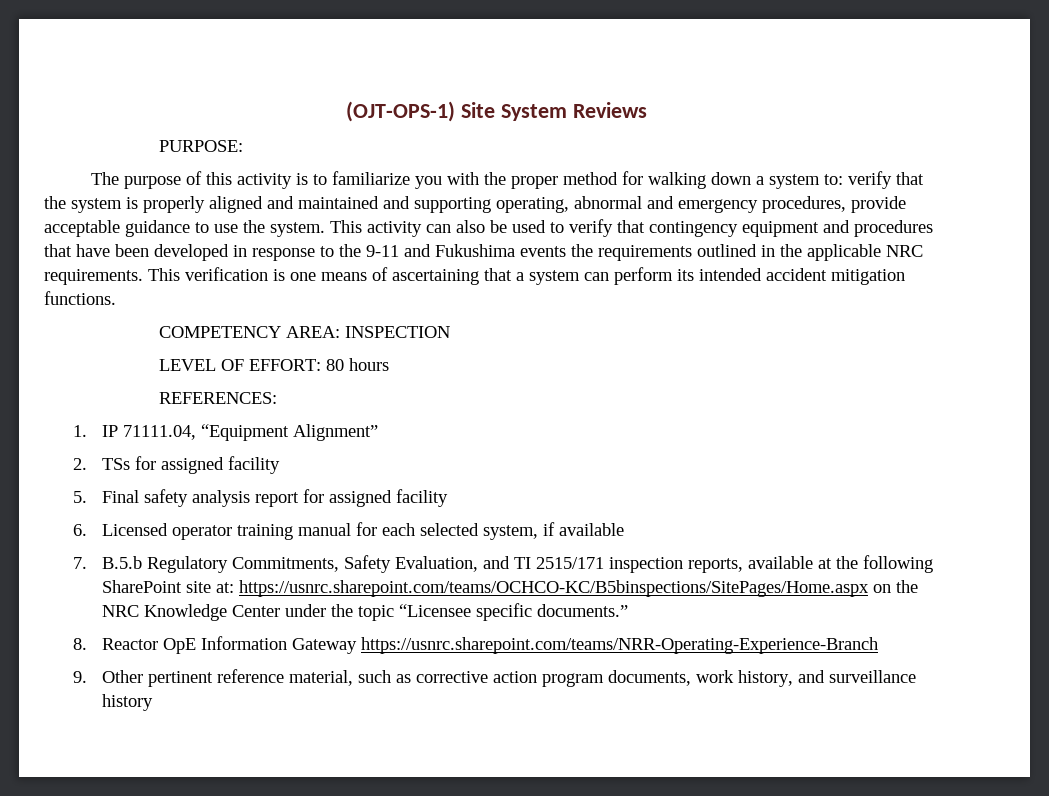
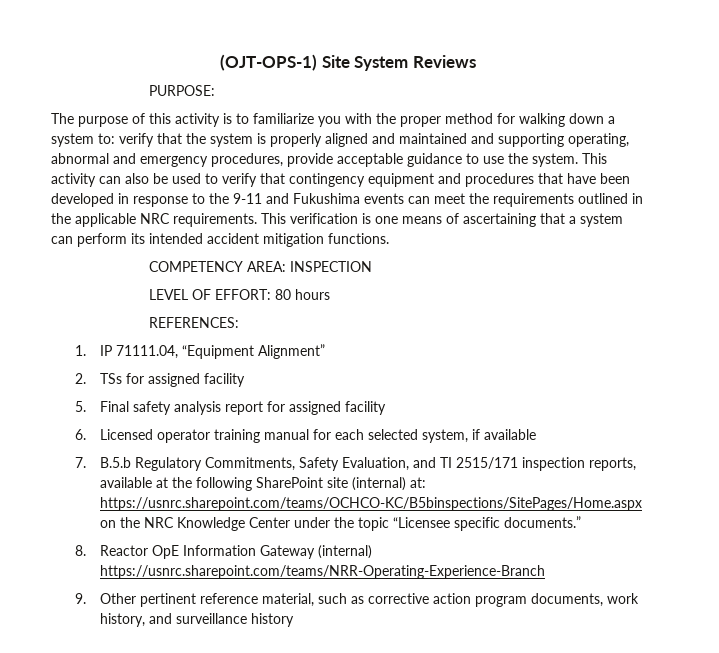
- This activity can also be used to verify that contingency equipment and procedures that have been developed in response to the 9-11 and Fukushima events the requirements outlined in the applicable NRC requirements.
+ This activity can also be used to verify that contingency equipment and procedures that have been developed in response to the 9-11 and Fukushima events can meet the requirements outlined in the applicable NRC requirements.
- 7. B.5.b Regulatory Commitments, Safety Evaluation, and TI 2515/171 inspection reports, available at the following SharePoint site at: https://usnrc.sharepoint.com/teams/OCHCO-KC/B5binspections/SitePages/Home.aspx on the NRC Knowledge Center under the topic “Licensee specific documents.”
+ 7. B.5.b Regulatory Commitments, Safety Evaluation, and TI 2515/171 inspection reports, available at the following SharePoint site (internal) at: https://usnrc.sharepoint.com/teams/OCHCO-KC/B5binspections/SitePages/Home.aspx on the NRC Knowledge Center under the topic “Licensee specific documents.”
- 8. Reactor OpE Information Gateway https://usnrc.sharepoint.com/teams/NRR-Operating-Experience-Branch
+ 8. Reactor OpE Information Gateway (internal) https://usnrc.sharepoint.com/teams/NRR-Operating-Experience-Branch

